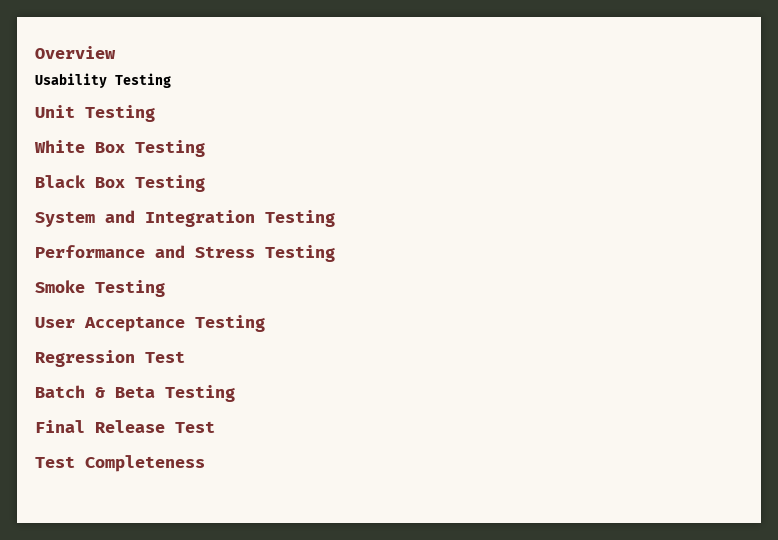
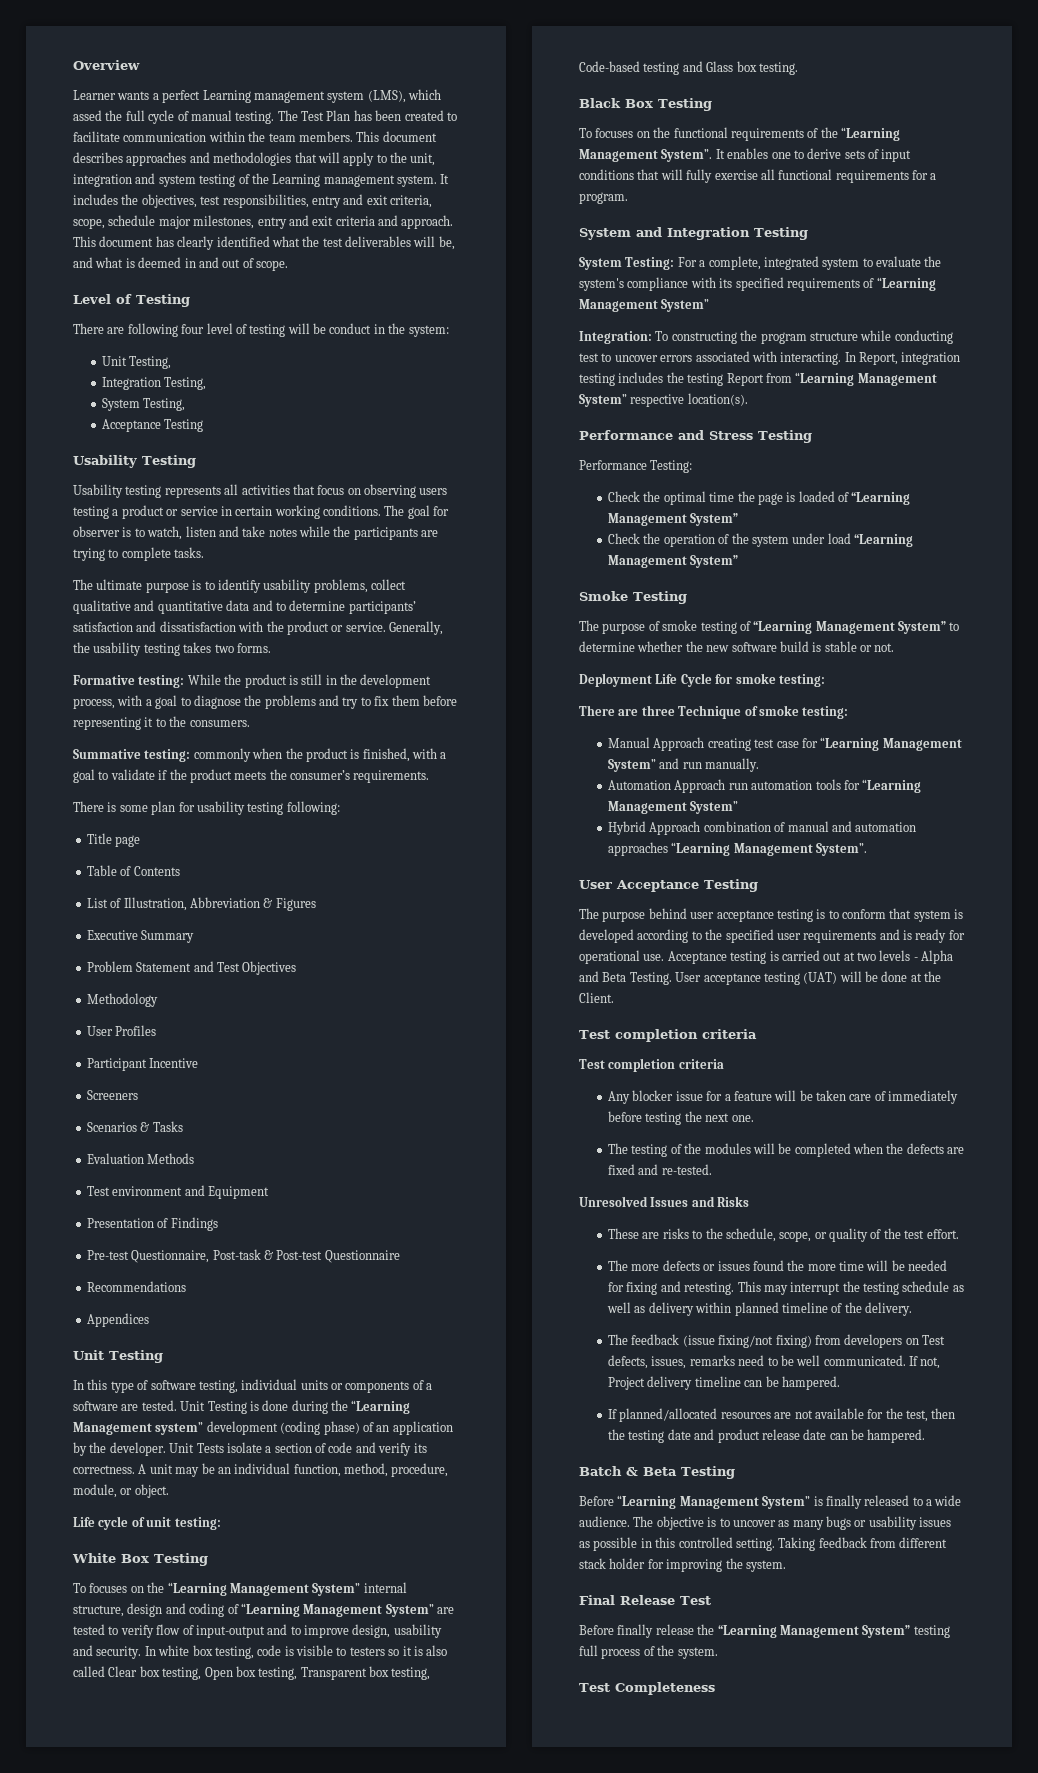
+ Learner wants a perfect Learning management system (LMS), which assed the full cycle of manual testing. The Test Plan has been created to facilitate communication within the team members. This document describes approaches and methodologies that will apply to the unit, integration and system testing of the Learning management system. It includes the objectives, test responsibilities, entry and exit criteria, scope, schedule major milestones, entry and exit criteria and approach. This document has clearly identified what the test deliverables will be, and what is deemed in and out of scope.
+ Level of Testing
+ There are following four level of testing will be conduct in the system:
+ Unit Testing,
+ Integration Testing,
+ System Testing,
+ Acceptance Testing
  Usability Testing
+ Usability testing represents all activities that focus on observing users testing a product or service in certain working conditions. The goal for observer is to watch, listen and take notes while the participants are trying to complete tasks.
+ The ultimate purpose is to identify usability problems, collect qualitative and quantitative data and to determine participants’ satisfaction and dissatisfaction with the product or service. Generally, the usability testing takes two forms.
+ Formative testing: While the product is still in the development process, with a goal to diagnose the problems and try to fix them before representing it to the consumers.
+ Summative testing: commonly when the product is finished, with a goal to validate if the product meets the consumer’s requirements.
+ There is some plan for usability testing following:
+ Title page
+ Table of Contents
+ List of Illustration, Abbreviation & Figures
+ Executive Summary
+ Problem Statement and Test Objectives
+ Methodology
+ User Profiles
+ Participant Incentive
+ Screeners
+ Scenarios & Tasks
+ Evaluation Methods
+ Test environment and Equipment
+ Presentation of Findings
+ Pre-test Questionnaire, Post-task & Post-test Questionnaire
+ Recommendations
+ Appendices
  Unit Testing
+ In this type of software testing, individual units or components of a software are tested. Unit Testing is done during the “Learning Management system” development (coding phase) of an application by the developer. Unit Tests isolate a section of code and verify its correctness. A unit may be an individual function, method, procedure, module, or object.
+ Life cycle of unit testing:
  White Box Testing
+ To focuses on the “Learning Management System” internal structure, design and coding of “Learning Management System” are tested to verify flow of input-output and to improve design, usability and security. In white box testing, code is visible to testers so it is also called Clear box testing, Open box testing, Transparent box testing, Code-based testing and Glass box testing.
  Black Box Testing
+ To focuses on the functional requirements of the “Learning Management System”. It enables one to derive sets of input conditions that will fully exercise all functional requirements for a program.
  System and Integration Testing
+ System Testing: For a complete, integrated system to evaluate the system's compliance with its specified requirements of “Learning Management System”
+ Integration: To constructing the program structure while conducting test to uncover errors associated with interacting. In Report, integration testing includes the testing Report from “Learning Management System” respective location(s).
  Performance and Stress Testing
+ Performance Testing:
+ Check the optimal time the page is loaded of “Learning Management System”
+ Check the operation of the system under load “Learning Management System”
  Smoke Testing
+ The purpose of smoke testing of “Learning Management System” to determine whether the new software build is stable or not.
+ Deployment Life Cycle for smoke testing:
+ There are three Technique of smoke testing:
+ Manual Approach creating test case for “Learning Management System” and run manually.
+ Automation Approach run automation tools for “Learning Management System”
+ Hybrid Approach combination of manual and automation approaches “Learning Management System”.
  User Acceptance Testing
- Regression Test
+ The purpose behind user acceptance testing is to conform that system is developed according to the specified user requirements and is ready for operational use. Acceptance testing is carried out at two levels - Alpha and Beta Testing. User acceptance testing (UAT) will be done at the Client.
+ Test completion criteria
+ Test completion criteria
+ Any blocker issue for a feature will be taken care of immediately before testing the next one.
+ The testing of the modules will be completed when the defects are fixed and re-tested.
+ Unresolved Issues and Risks
+ These are risks to the schedule, scope, or quality of the test effort.
+ The more defects or issues found the more time will be needed for fixing and retesting. This may interrupt the testing schedule as well as delivery within planned timeline of the delivery.
+ The feedback (issue fixing/not fixing) from developers on Test defects, issues, remarks need to be well communicated. If not, Project delivery timeline can be hampered.
+ If planned/allocated resources are not available for the test, then the testing date and product release date can be hampered.
  Batch & Beta Testing
+ Before “Learning Management System” is finally released to a wide audience. The objective is to uncover as many bugs or usability issues as possible in this controlled setting. Taking feedback from different stack holder for improving the system.
  Final Release Test
+ Before finally release the “Learning Management System” testing full process of the system.

